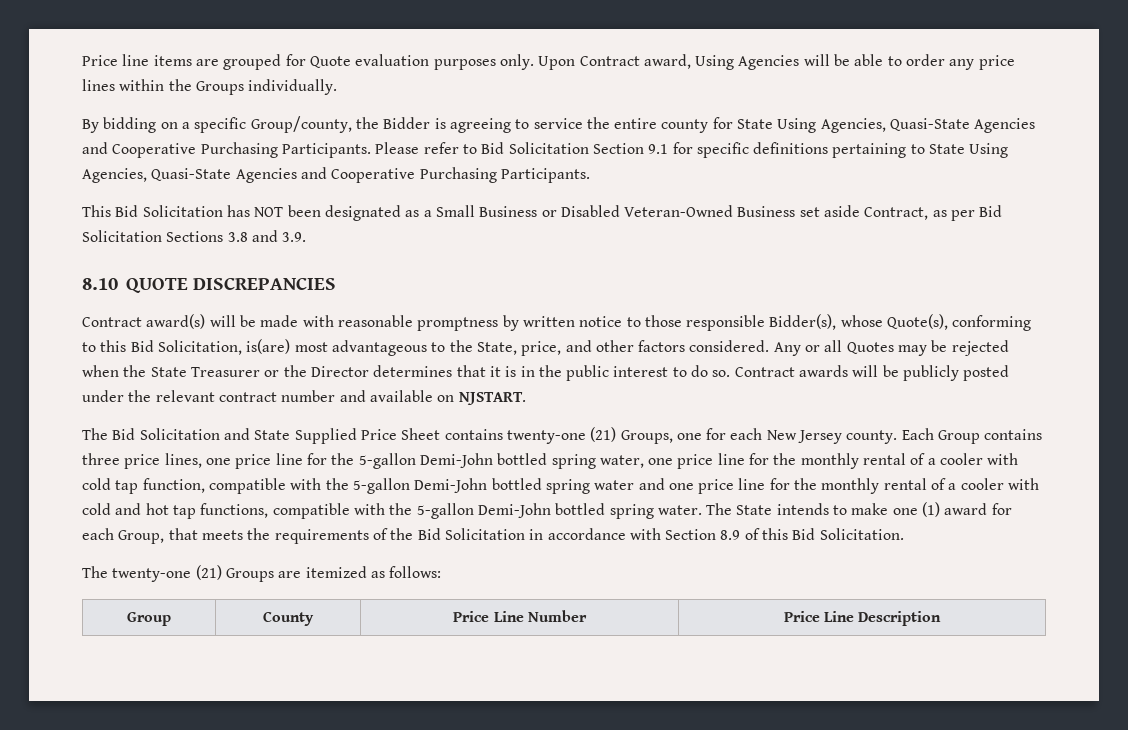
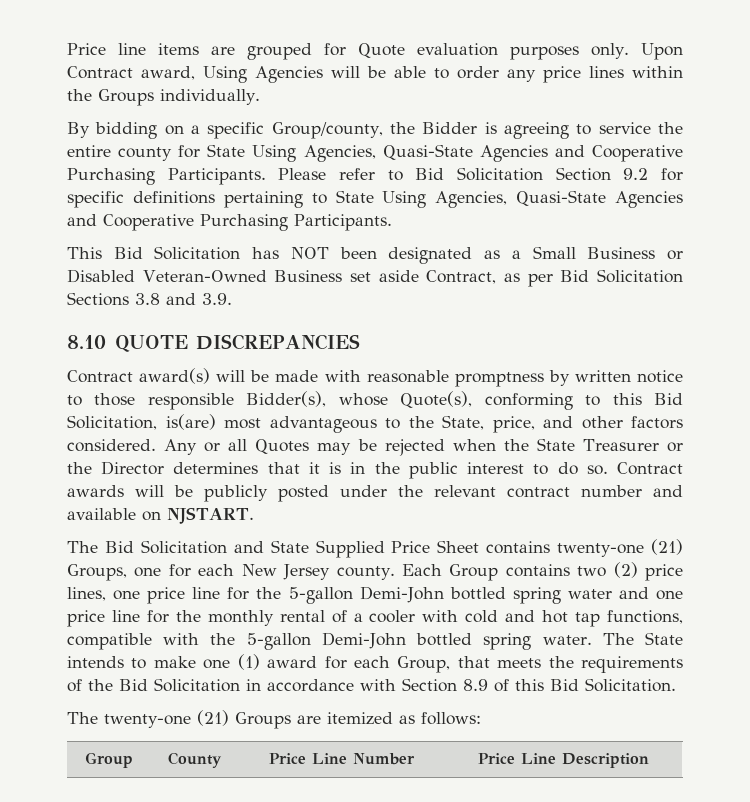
- Please refer to Bid Solicitation Section 9.1 for specific definitions pertaining to State Using Agencies, Quasi-State Agencies and Cooperative Purchasing Participants.
+ Please refer to Bid Solicitation Section 9.2 for specific definitions pertaining to State Using Agencies, Quasi-State Agencies and Cooperative Purchasing Participants.
- Each Group contains three price lines, one price line for the 5-gallon Demi-John bottled spring water, one price line for the monthly rental of a cooler with cold tap function, compatible with the 5-gallon Demi-John bottled spring water and one price line for the monthly rental of a cooler with cold and hot tap functions, compatible with the 5-gallon Demi-John bottled spring water.
+ Each Group contains two (2) price lines, one price line for the 5-gallon Demi-John bottled spring water and one price line for the monthly rental of a cooler with cold and hot tap functions, compatible with the 5-gallon Demi-John bottled spring water.

